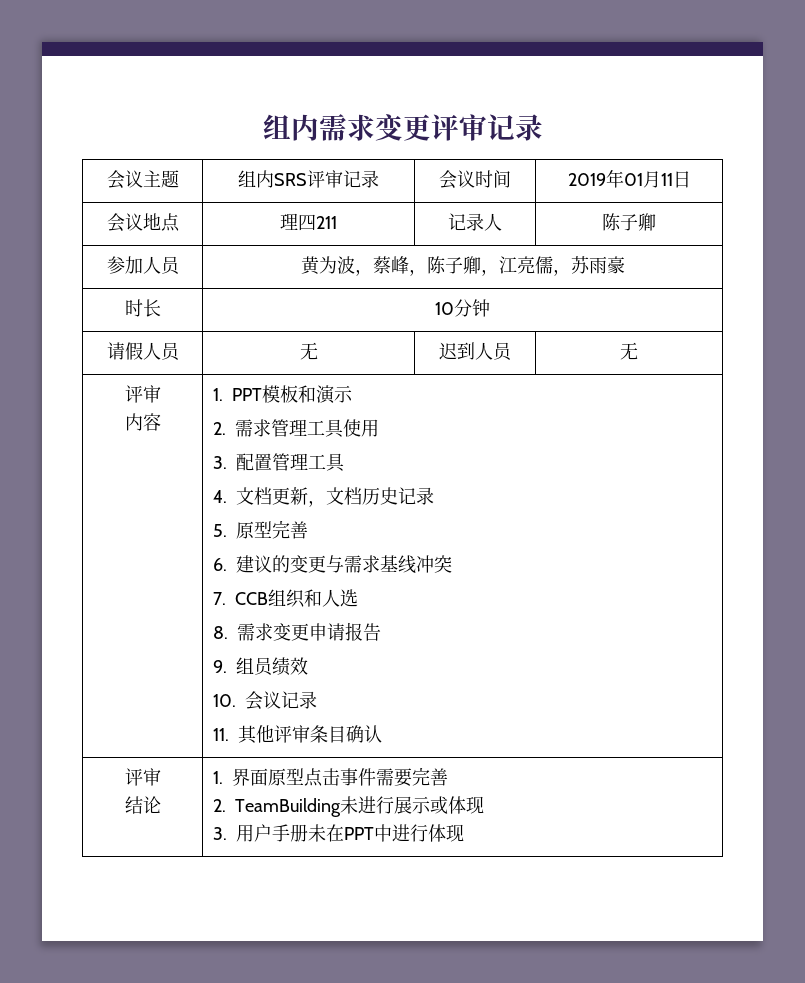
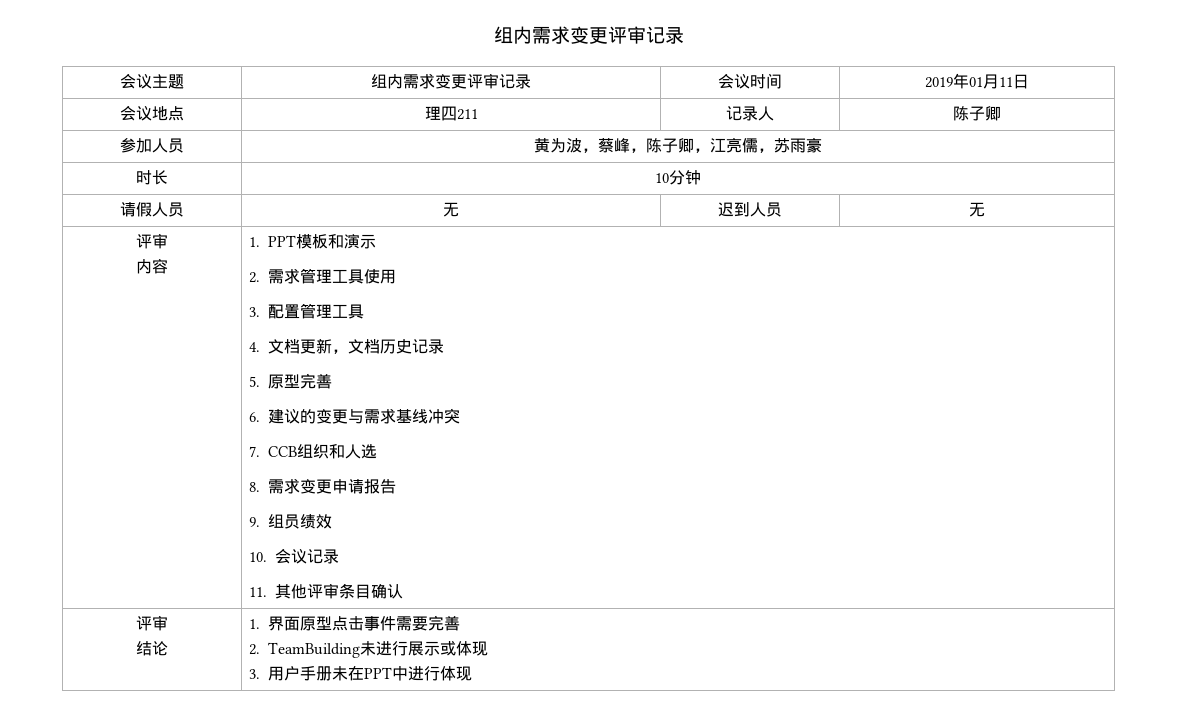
- 会议主题 | 组内SRS评审记录 | 会议时间 | 2019年01月11日
+ 会议主题 | 组内需求变更评审记录 | 会议时间 | 2019年01月11日

